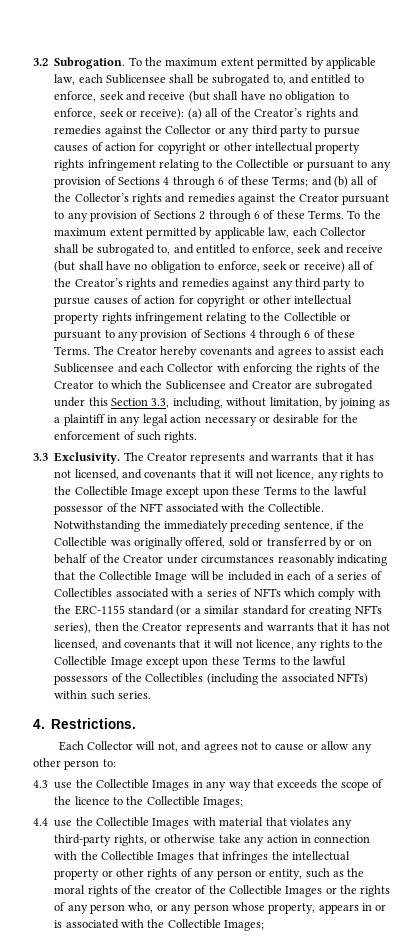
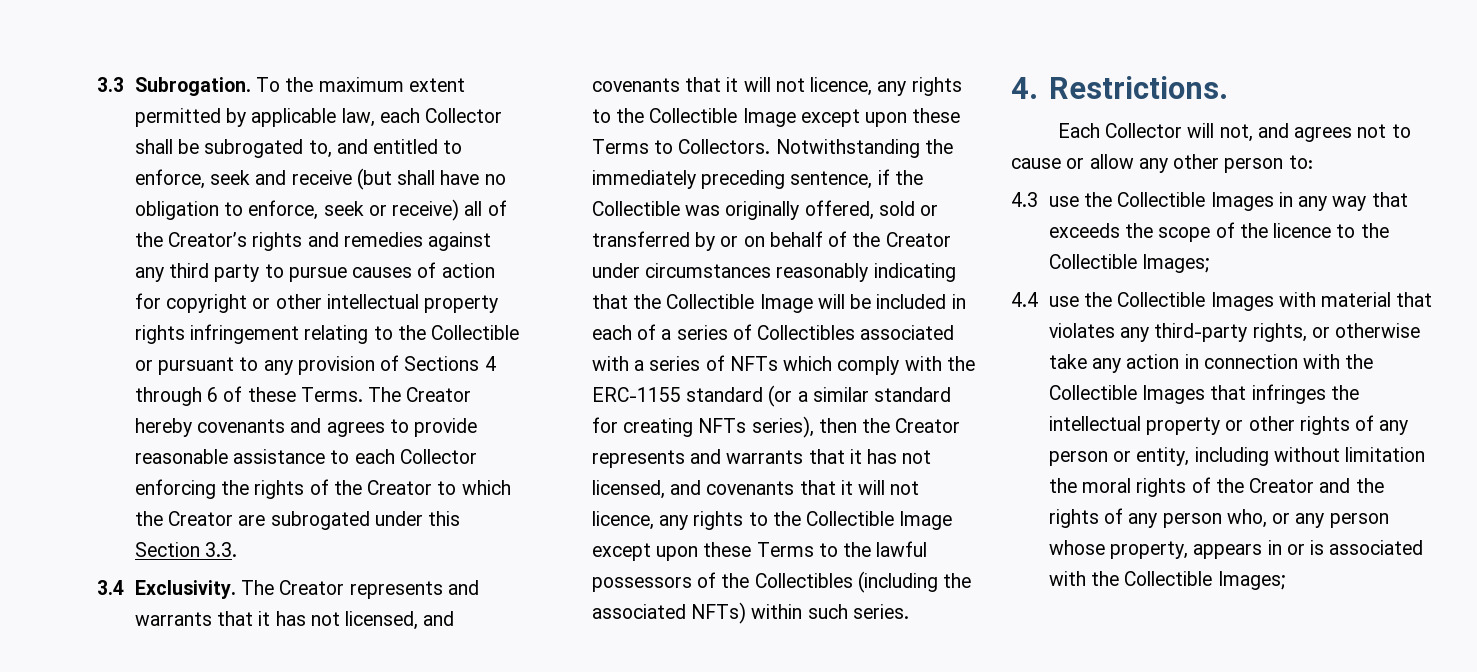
- 3.2 Subrogation.
+ 3.3 Subrogation.
- To the maximum extent permitted by applicable law, each Sublicensee shall be subrogated to, and entitled to enforce, seek and receive (but shall have no obligation to enforce, seek or receive): (a) all of the Creator’s rights and remedies against the Collector or any third party to pursue causes of action for copyright or other intellectual property rights infringement relating to the Collectible or pursuant to any provision of Sections 4 through 6 of these Terms; and (b) all of the Collector’s rights and remedies against the Creator pursuant to any provision of Sections 2 through 6 of these Terms. To the maximum extent permitted by applicable law, each Collector shall be subrogated to, and entitled to enforce, seek and receive (but shall have no obligation to enforce, seek or receive) all of the Creator’s rights and remedies against any third party to pursue causes of action for copyright or other intellectual property rights infringement relating to the Collectible or pursuant to any provision of Sections 4 through 6 of these Terms.
+ To the maximum extent permitted by applicable law, each Collector shall be subrogated to, and entitled to enforce, seek and receive (but shall have no obligation to enforce, seek or receive) all of the Creator’s rights and remedies against any third party to pursue causes of action for copyright or other intellectual property rights infringement relating to the Collectible or pursuant to any provision of Sections 4 through 6 of these Terms.
- The Creator hereby covenants and agrees to assist each Sublicensee and each Collector with enforcing the rights of the Creator to which the Sublicensee and Creator are subrogated under this Section 3.3, including, without limitation, by joining as a plaintiff in any legal action necessary or desirable for the enforcement of such rights.
- 3.3 Exclusivity.
+ The Creator hereby covenants and agrees to provide reasonable assistance to each Collector enforcing the rights of the Creator to which the Creator are subrogated under this Section 3.3.
+ 3.4 Exclusivity.
- The Creator represents and warrants that it has not licensed, and covenants that it will not licence, any rights to the Collectible Image except upon these Terms to the lawful possessor of the NFT associated with the Collectible.
+ The Creator represents and warrants that it has not licensed, and covenants that it will not licence, any rights to the Collectible Image except upon these Terms to Collectors.
- 4.4 use the Collectible Images with material that violates any third-party rights, or otherwise take any action in connection with the Collectible Images that infringes the intellectual property or other rights of any person or entity, such as the moral rights of the creator of the Collectible Images or the rights of any person who, or any person whose property, appears in or is associated with the Collectible Images;
+ 4.4 use the Collectible Images with material that violates any third-party rights, or otherwise take any action in connection with the Collectible Images that infringes the intellectual property or other rights of any person or entity, including without limitation the moral rights of the Creator and the rights of any person who, or any person whose property, appears in or is associated with the Collectible Images;

